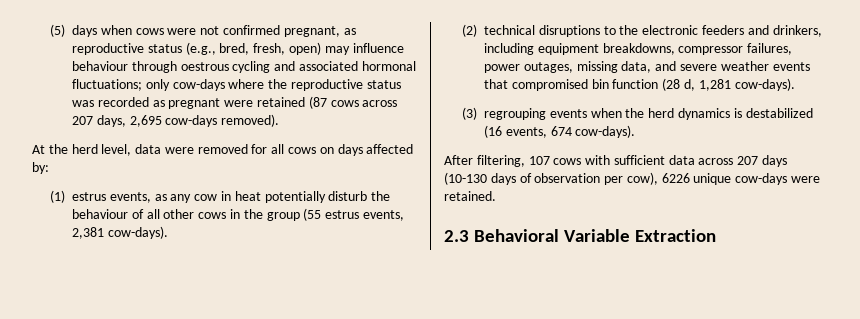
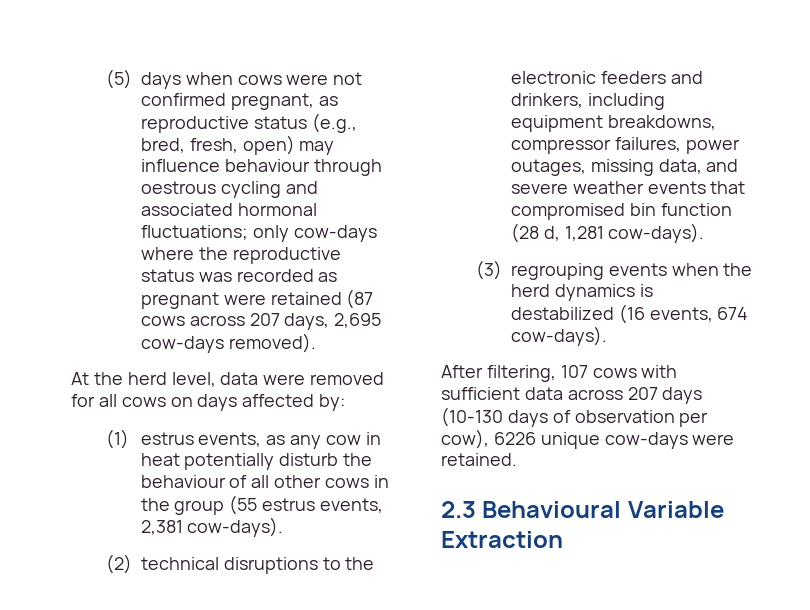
- 2.3 Behavioral Variable Extraction
+ 2.3 Behavioural Variable Extraction

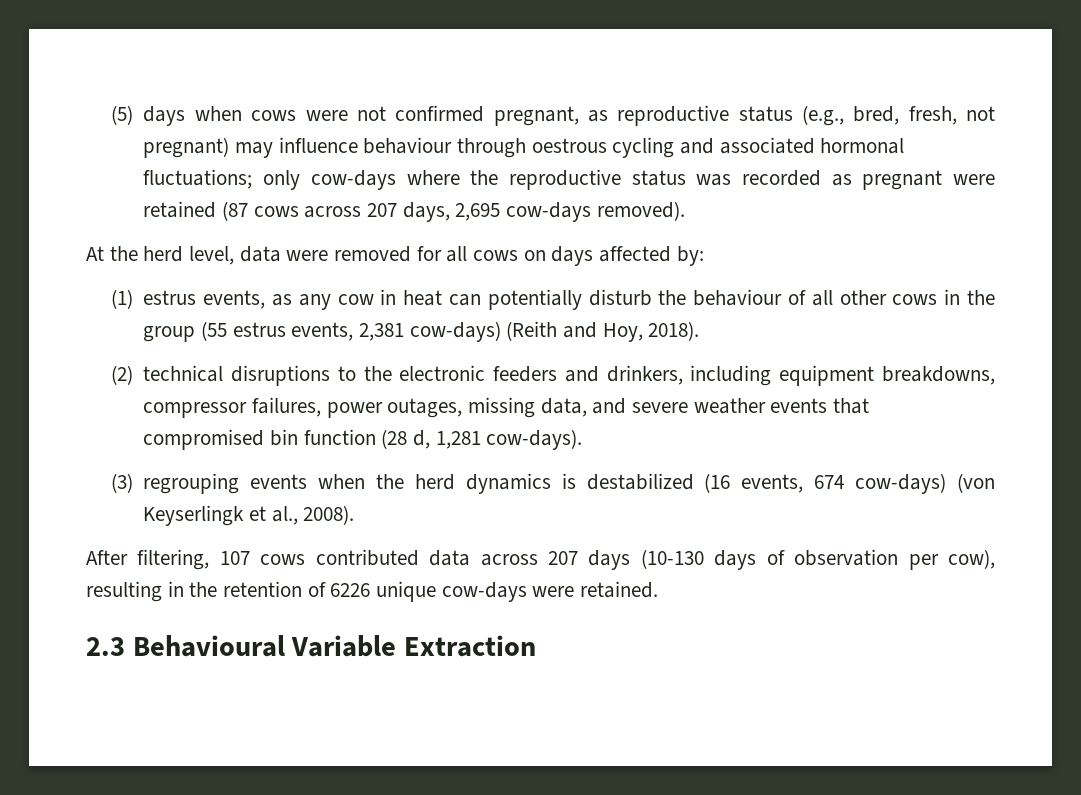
- (5) days when cows were not confirmed pregnant, as reproductive status (e.g., bred, fresh, open) may influence behaviour through oestrous cycling and associated hormonal fluctuations; only cow-days where the reproductive status was recorded as pregnant were retained (87 cows across 207 days, 2,695 cow-days removed).
+ (5) days when cows were not confirmed pregnant, as reproductive status (e.g., bred, fresh, not pregnant) may influence behaviour through oestrous cycling and associated hormonal fluctuations; only cow-days where the reproductive status was recorded as pregnant were retained (87 cows across 207 days, 2,695 cow-days removed).
- (1) estrus events, as any cow in heat potentially disturb the behaviour of all other cows in the group (55 estrus events, 2,381 cow-days).
+ (1) estrus events, as any cow in heat can potentially disturb the behaviour of all other cows in the group (55 estrus events, 2,381 cow-days) (Reith and Hoy, 2018).
- (3) regrouping events when the herd dynamics is destabilized (16 events, 674 cow-days).
+ (3) regrouping events when the herd dynamics is destabilized (16 events, 674 cow-days) (von Keyserlingk et al., 2008).
- After filtering, 107 cows with sufficient data across 207 days (10-130 days of observation per cow), 6226 unique cow-days were retained.
+ After filtering, 107 cows contributed data across 207 days (10-130 days of observation per cow), resulting in the retention of 6226 unique cow-days were retained.

